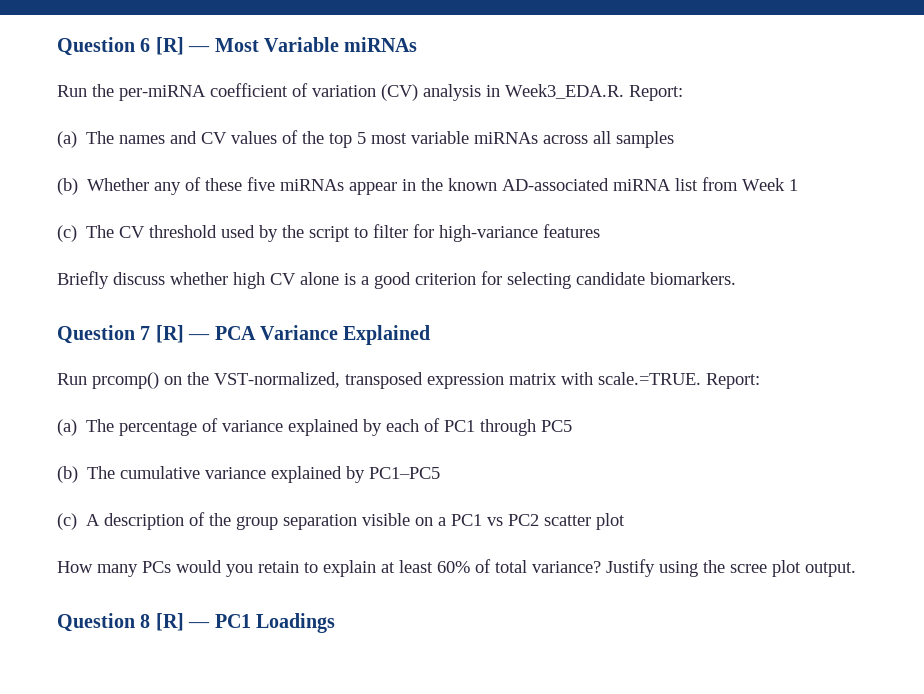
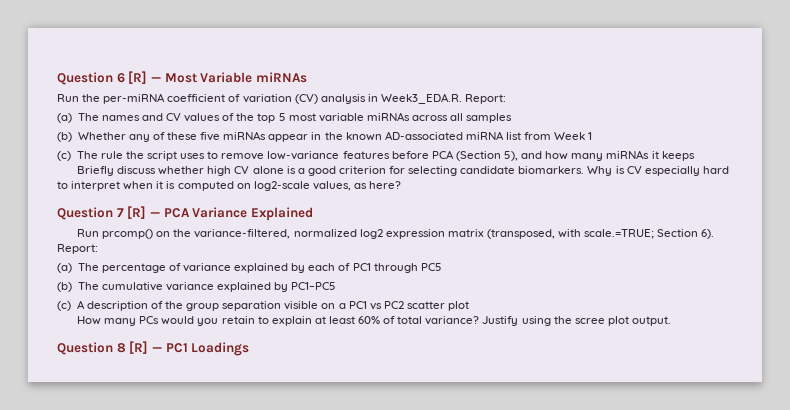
- (c) The CV threshold used by the script to filter for high-variance features
+ (c) The rule the script uses to remove low-variance features before PCA (Section 5), and how many miRNAs it keeps
+ Why is CV especially hard to interpret when it is computed on log2-scale values, as here?
- Run prcomp() on the VST-normalized, transposed expression matrix with scale.=TRUE. Report:
+ Run prcomp() on the variance-filtered, normalized log2 expression matrix (transposed, with scale.=TRUE; Section 6). Report:

